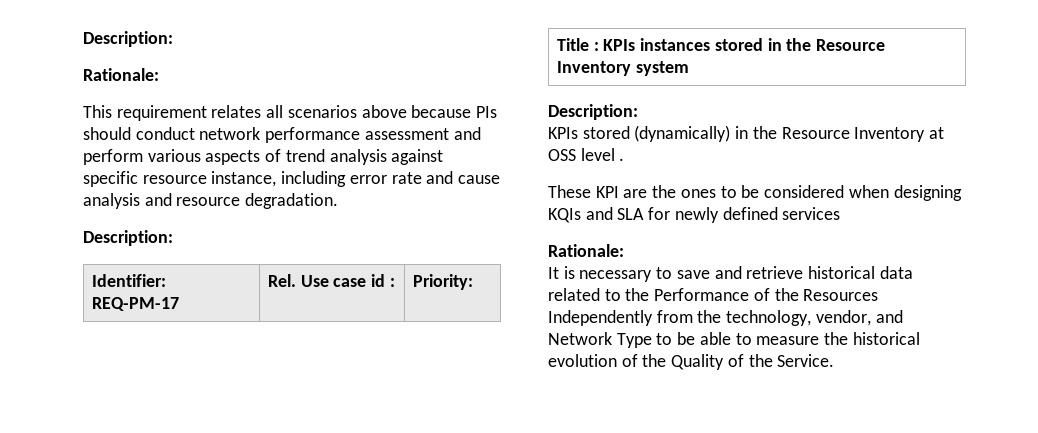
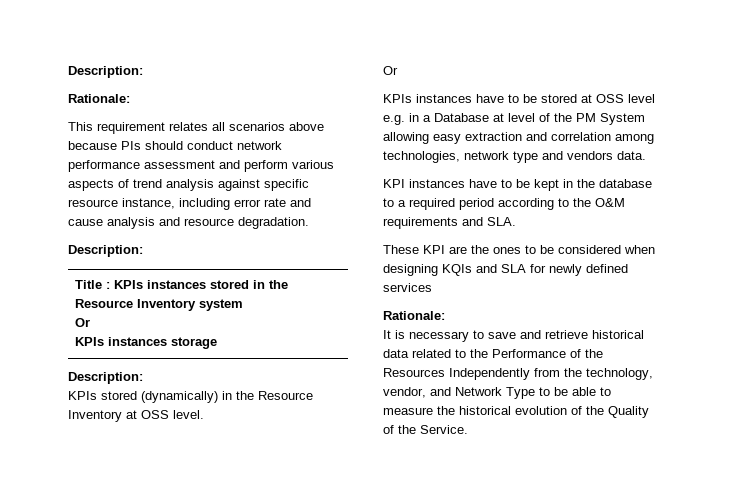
- Identifier: REQ-PM-17 | Rel. Use case id : | Priority:
  Title : KPIs instances stored in the Resource Inventory system
+ Or
+ KPIs instances storage
- KPIs stored (dynamically) in the Resource Inventory at OSS level .
+ KPIs stored (dynamically) in the Resource Inventory at OSS level.
+ Or
+ KPIs instances have to be stored at OSS level e.g. in a Database at level of the PM System allowing easy extraction and correlation among technologies, network type and vendors data.
+ KPI instances have to be kept in the database to a required period according to the O&M requirements and SLA.

